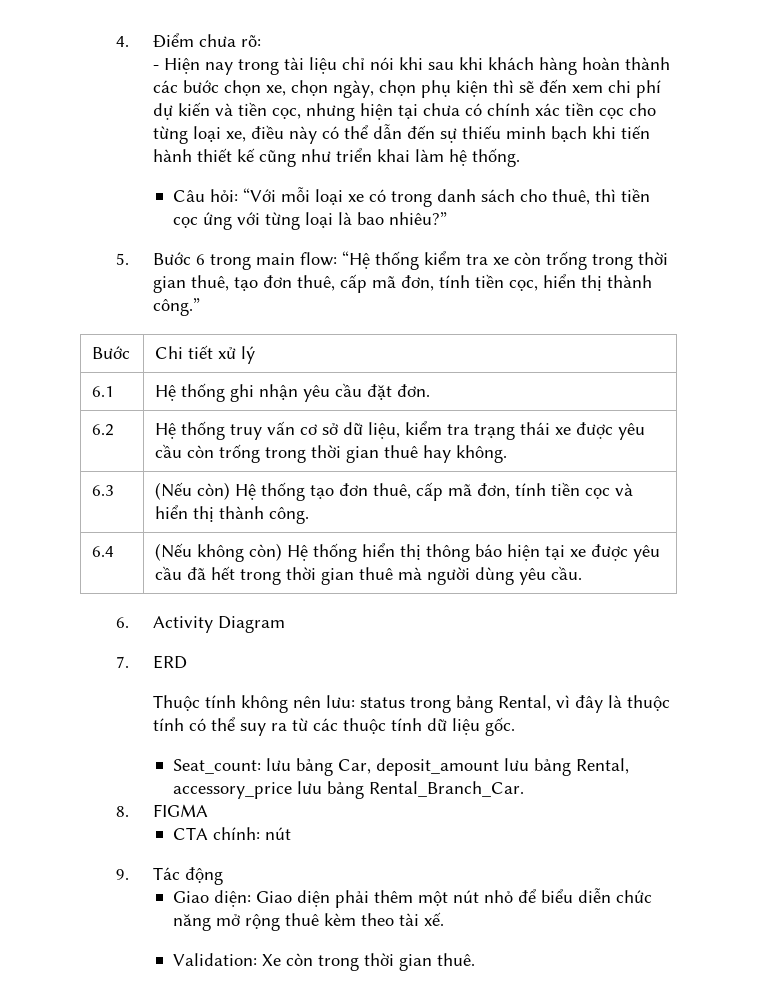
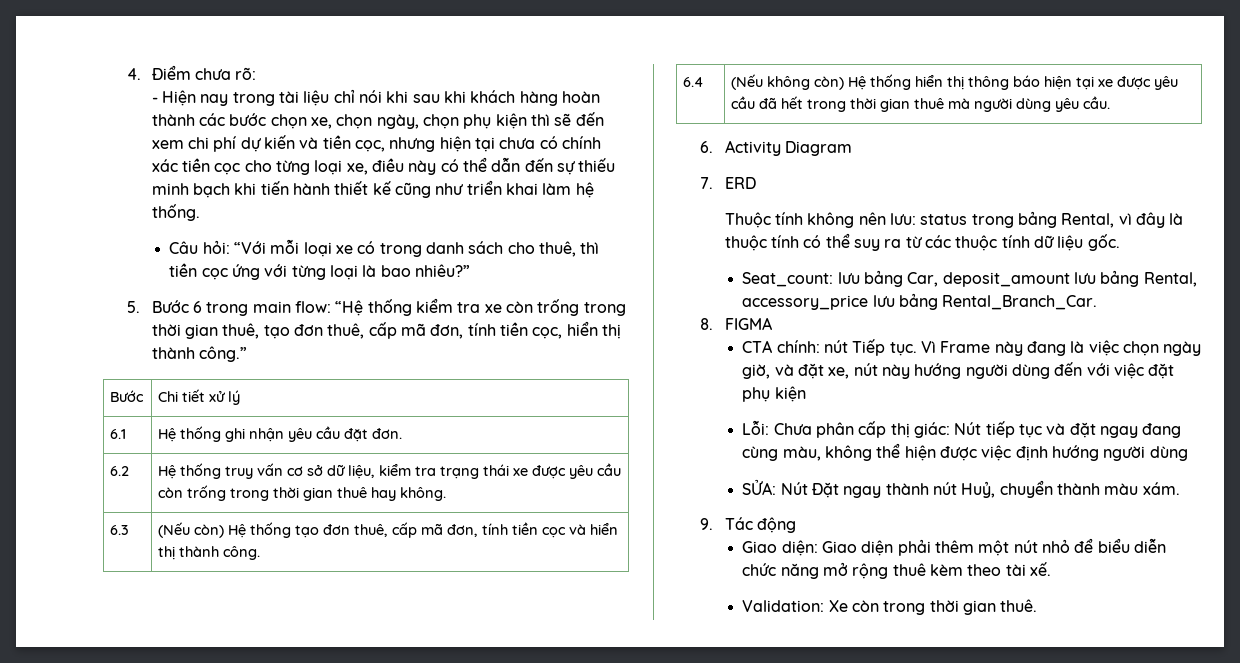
- CTA chính: nút
+ CTA chính: nút Tiếp tục. Vì Frame này đang là việc chọn ngày giờ, và đặt xe, nút này hướng người dùng đến với việc đặt phụ kiện
+ Lỗi: Chưa phân cấp thị giác: Nút tiếp tục và đặt ngay đang cùng màu, không thể hiện được việc định hướng người dùng
+ SỬA: Nút Đặt ngay thành nút Huỷ, chuyển thành màu xám.

